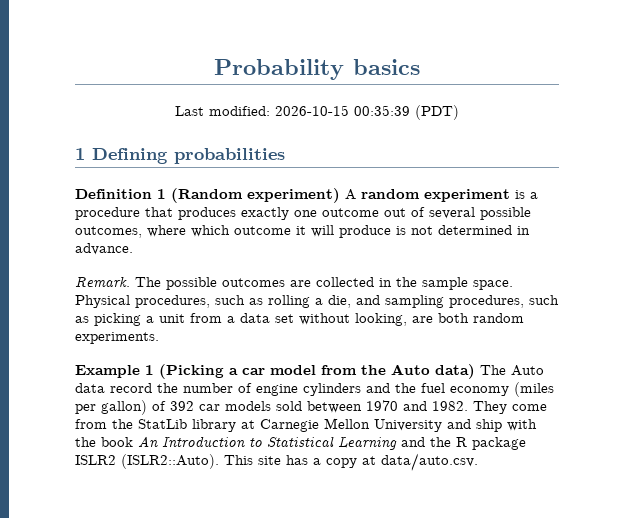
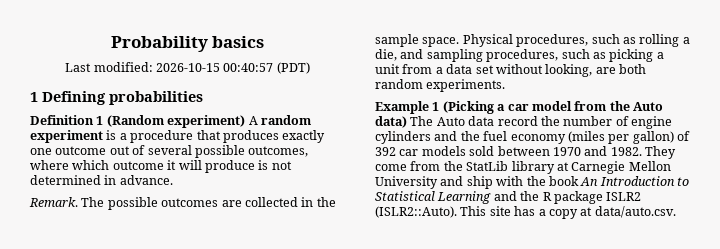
- Last modified: 2026-10-15 00:35:39 (PDT)
+ Last modified: 2026-10-15 00:40:57 (PDT)

